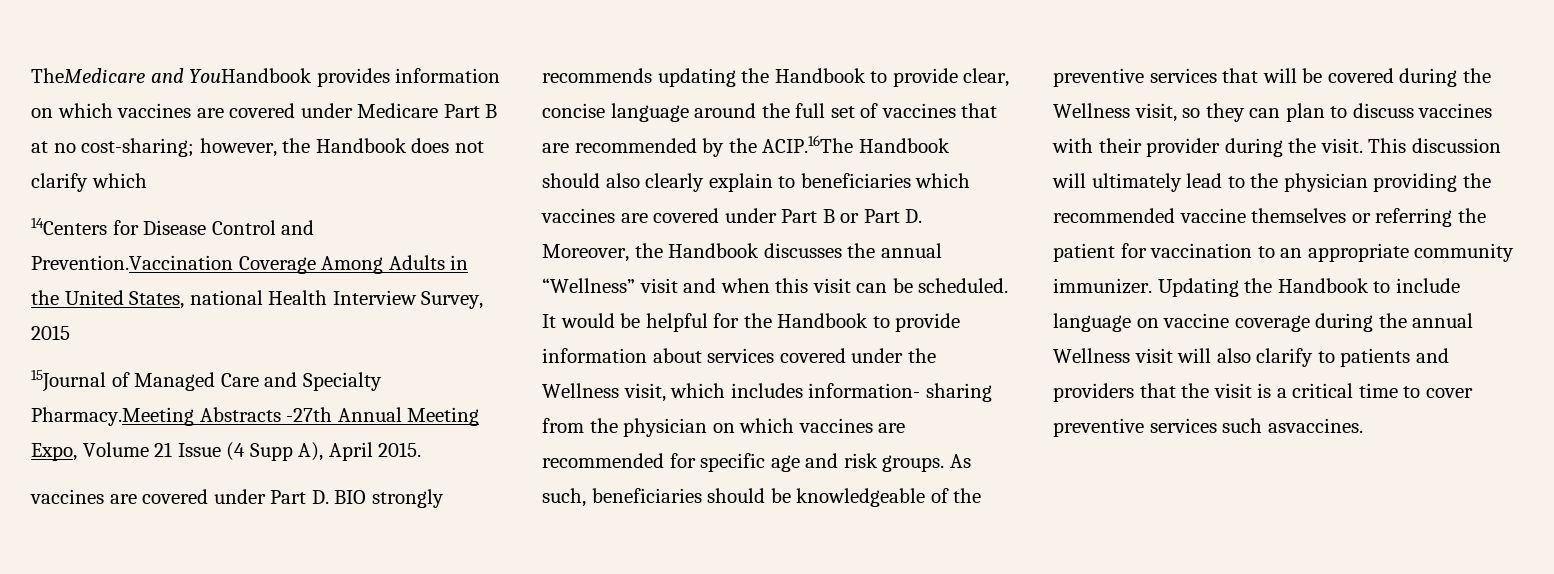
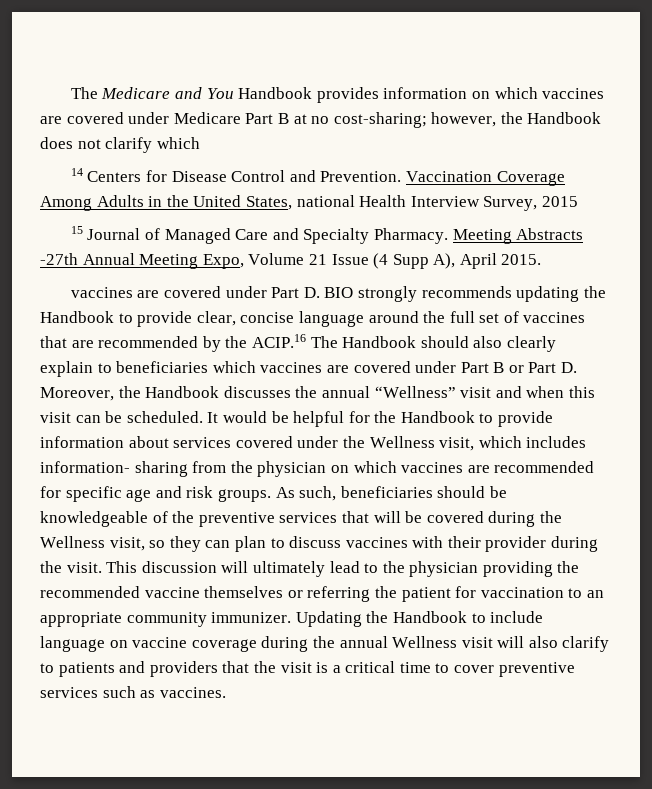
- TheMedicare and YouHandbook provides information on which vaccines are covered under Medicare Part B at no cost-sharing; however, the Handbook does not clarify which
+ The Medicare and You Handbook provides information on which vaccines are covered under Medicare Part B at no cost-sharing; however, the Handbook does not clarify which
- 14Centers for Disease Control and Prevention.Vaccination Coverage Among Adults in the United States, national Health Interview Survey, 2015
+ 14 Centers for Disease Control and Prevention. Vaccination Coverage Among Adults in the United States, national Health Interview Survey, 2015
- 15Journal of Managed Care and Specialty Pharmacy.Meeting Abstracts -27th Annual Meeting Expo, Volume 21 Issue (4 Supp A), April 2015.
+ 15 Journal of Managed Care and Specialty Pharmacy. Meeting Abstracts -27th Annual Meeting Expo, Volume 21 Issue (4 Supp A), April 2015.
- vaccines are covered under Part D. BIO strongly recommends updating the Handbook to provide clear, concise language around the full set of vaccines that are recommended by the ACIP.16The Handbook should also clearly explain to beneficiaries which vaccines are covered under Part B or Part D. Moreover, the Handbook discusses the annual “Wellness” visit and when this visit can be scheduled.
+ vaccines are covered under Part D. BIO strongly recommends updating the Handbook to provide clear, concise language around the full set of vaccines that are recommended by the ACIP.16 The Handbook should also clearly explain to beneficiaries which vaccines are covered under Part B or Part D. Moreover, the Handbook discusses the annual “Wellness” visit and when this visit can be scheduled.
- Updating the Handbook to include language on vaccine coverage during the annual Wellness visit will also clarify to patients and providers that the visit is a critical time to cover preventive services such asvaccines.
+ Updating the Handbook to include language on vaccine coverage during the annual Wellness visit will also clarify to patients and providers that the visit is a critical time to cover preventive services such as vaccines.

